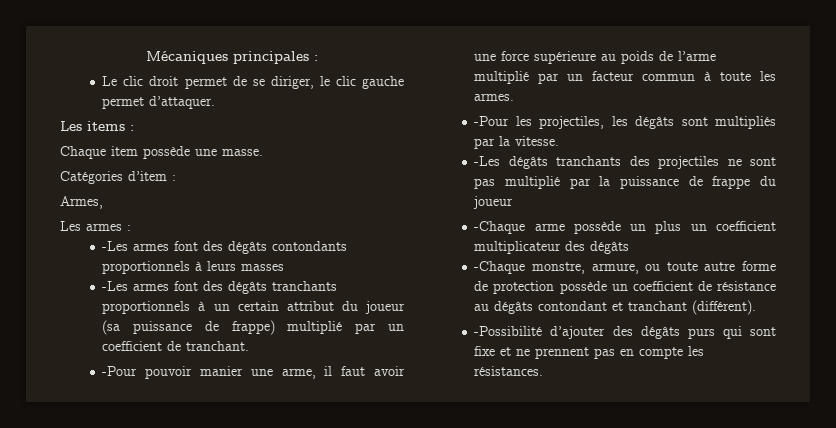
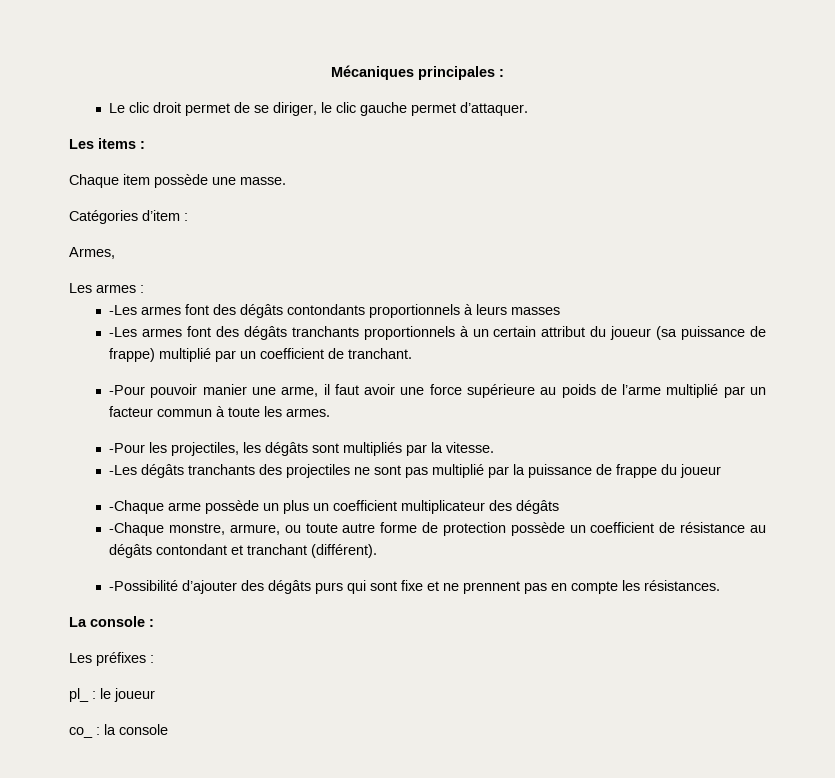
+ La console :
+ Les préfixes :
+ pl_ : le joueur
+ co_ : la console

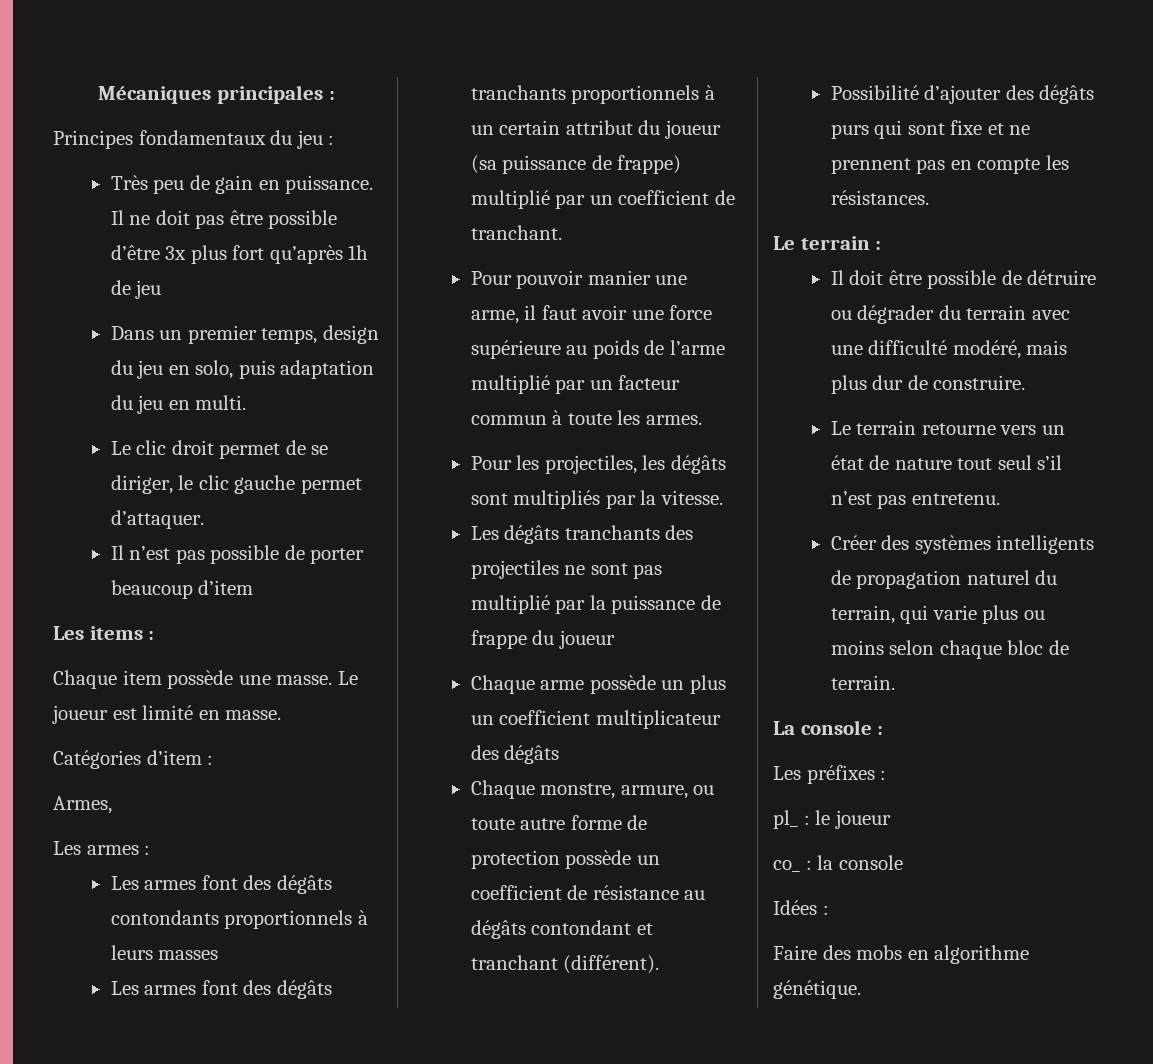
+ Principes fondamentaux du jeu :
+ Très peu de gain en puissance. Il ne doit pas être possible d’être 3x plus fort qu’après 1h de jeu
+ Dans un premier temps, design du jeu en solo, puis adaptation du jeu en multi.
+ Il n’est pas possible de porter beaucoup d’item
+ Le joueur est limité en masse.
- -Les armes font des dégâts contondants proportionnels à leurs masses
+ Les armes font des dégâts contondants proportionnels à leurs masses
- -Les armes font des dégâts tranchants proportionnels à un certain attribut du joueur (sa puissance de frappe) multiplié par un coefficient de tranchant.
+ Les armes font des dégâts tranchants proportionnels à un certain attribut du joueur (sa puissance de frappe) multiplié par un coefficient de tranchant.
- -Pour pouvoir manier une arme, il faut avoir une force supérieure au poids de l’arme multiplié par un facteur commun à toute les armes.
+ Pour pouvoir manier une arme, il faut avoir une force supérieure au poids de l’arme multiplié par un facteur commun à toute les armes.
- -Pour les projectiles, les dégâts sont multipliés par la vitesse.
+ Pour les projectiles, les dégâts sont multipliés par la vitesse.
- -Les dégâts tranchants des projectiles ne sont pas multiplié par la puissance de frappe du joueur
+ Les dégâts tranchants des projectiles ne sont pas multiplié par la puissance de frappe du joueur
- -Chaque arme possède un plus un coefficient multiplicateur des dégâts
+ Chaque arme possède un plus un coefficient multiplicateur des dégâts
- -Chaque monstre, armure, ou toute autre forme de protection possède un coefficient de résistance au dégâts contondant et tranchant (différent).
+ Chaque monstre, armure, ou toute autre forme de protection possède un coefficient de résistance au dégâts contondant et tranchant (différent).
- -Possibilité d’ajouter des dégâts purs qui sont fixe et ne prennent pas en compte les résistances.
+ Possibilité d’ajouter des dégâts purs qui sont fixe et ne prennent pas en compte les résistances.
+ Le terrain :
+ Il doit être possible de détruire ou dégrader du terrain avec une difficulté modéré, mais plus dur de construire.
+ Le terrain retourne vers un état de nature tout seul s’il n’est pas entretenu.
+ Créer des systèmes intelligents de propagation naturel du terrain, qui varie plus ou moins selon chaque bloc de terrain.
+ Idées :
+ Faire des mobs en algorithme génétique.

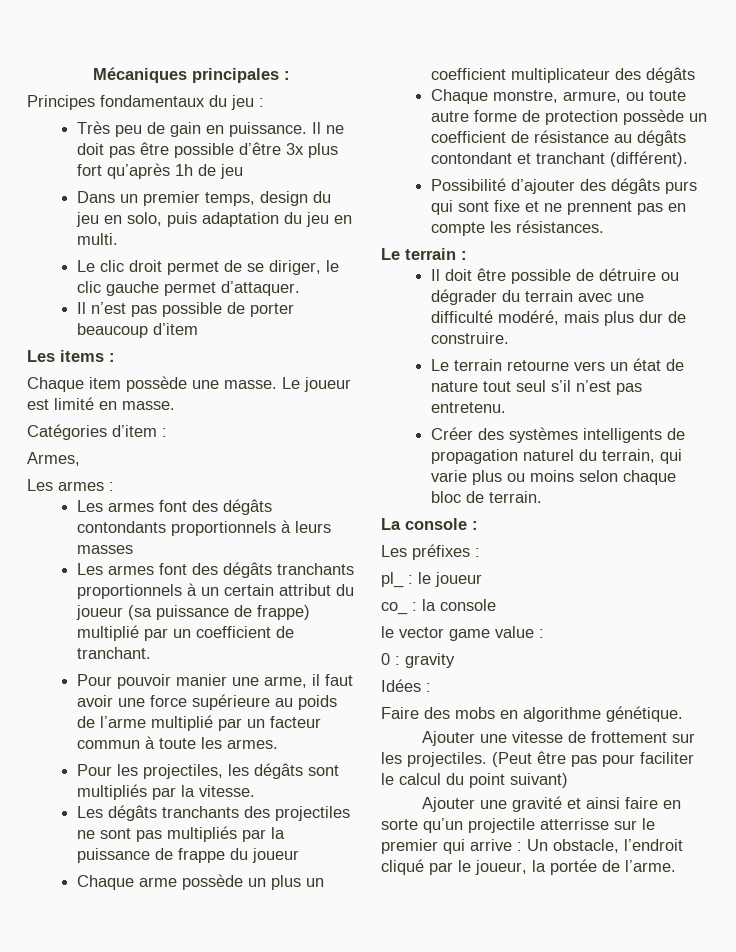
- Les dégâts tranchants des projectiles ne sont pas multiplié par la puissance de frappe du joueur
+ Les dégâts tranchants des projectiles ne sont pas multipliés par la puissance de frappe du joueur
+ le vector game value :
+ 0 : gravity
+ Ajouter une vitesse de frottement sur les projectiles. (Peut être pas pour faciliter le calcul du point suivant)
+ Ajouter une gravité et ainsi faire en sorte qu’un projectile atterrisse sur le premier qui arrive : Un obstacle, l’endroit cliqué par le joueur, la portée de l’arme.

